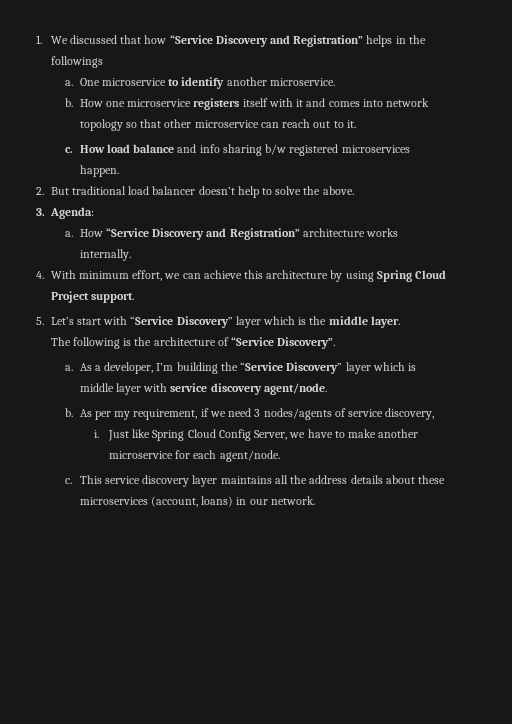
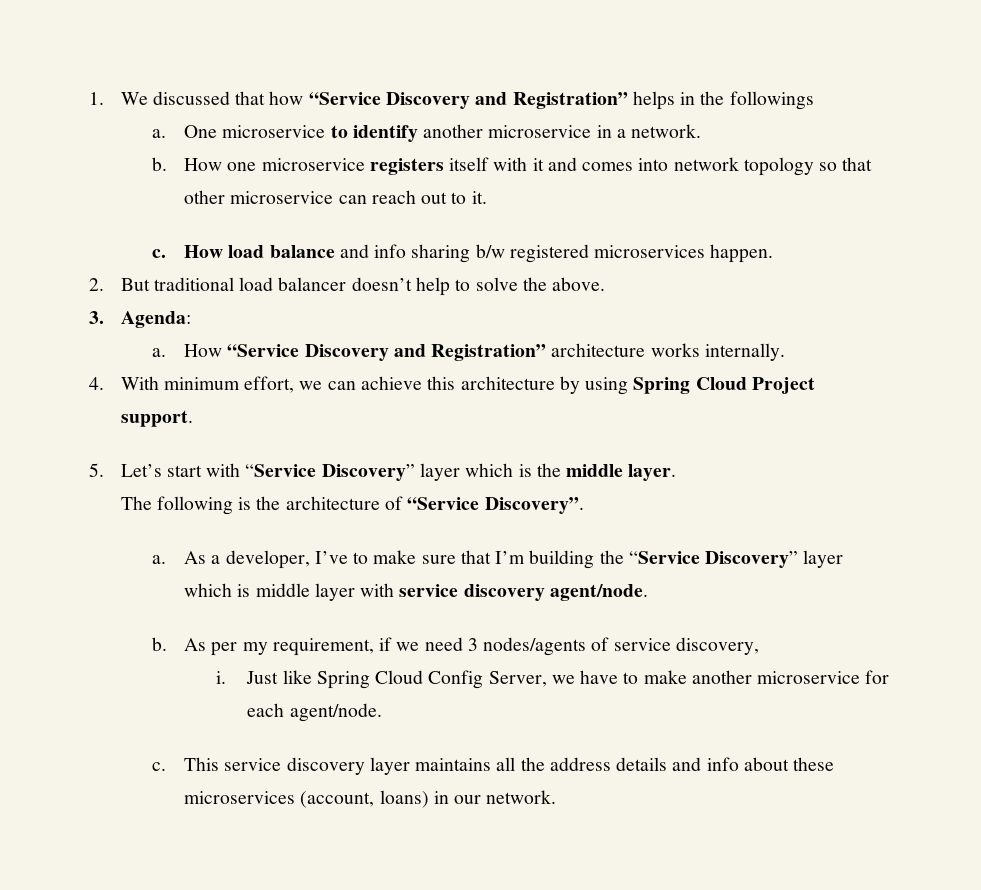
- One microservice to identify another microservice.
+ One microservice to identify another microservice in a network.
- As a developer, I’m building the “Service Discovery” layer which is middle layer with service discovery agent/node.
+ As a developer, I’ve to make sure that I’m building the “Service Discovery” layer which is middle layer with service discovery agent/node.
- This service discovery layer maintains all the address details about these microservices (account, loans) in our network.
+ This service discovery layer maintains all the address details and info about these microservices (account, loans) in our network.

